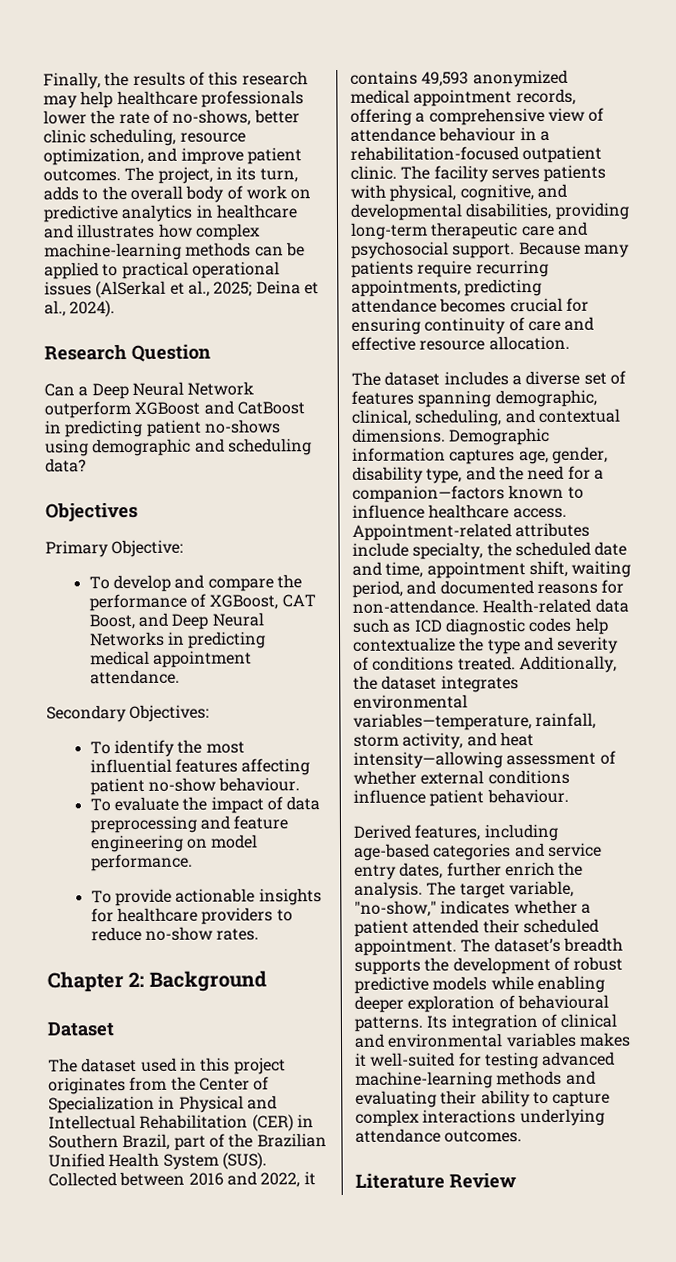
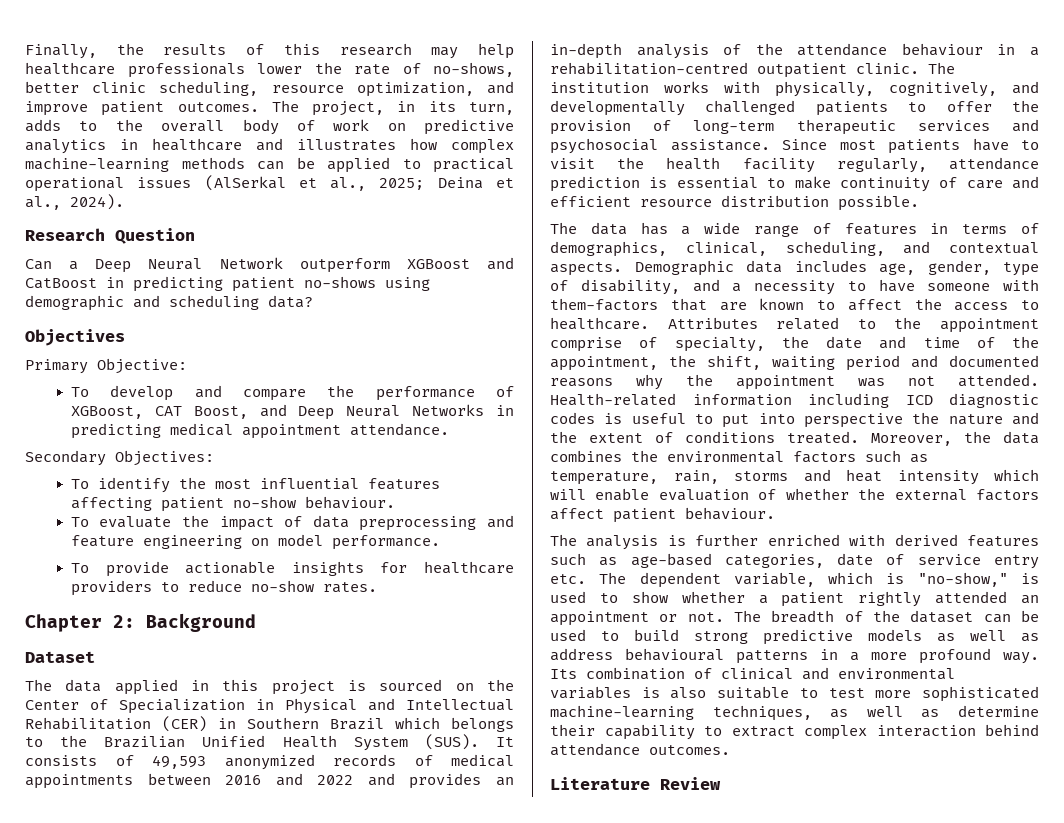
- The dataset used in this project originates from the Center of Specialization in Physical and Intellectual Rehabilitation (CER) in Southern Brazil, part of the Brazilian Unified Health System (SUS).
+ The data applied in this project is sourced on the Center of Specialization in Physical and Intellectual Rehabilitation (CER) in Southern Brazil which belongs to the Brazilian Unified Health System (SUS).
- Collected between 2016 and 2022, it contains 49,593 anonymized medical appointment records, offering a comprehensive view of attendance behaviour in a rehabilitation-focused outpatient clinic.
+ It consists of 49,593 anonymized records of medical appointments between 2016 and 2022 and provides an in-depth analysis of the attendance behaviour in a rehabilitation-centred outpatient clinic.
- The facility serves patients with physical, cognitive, and developmental disabilities, providing long-term therapeutic care and psychosocial support. Because many patients require recurring appointments, predicting attendance becomes crucial for ensuring continuity of care and effective resource allocation.
- The dataset includes a diverse set of features spanning demographic, clinical, scheduling, and contextual dimensions. Demographic information captures age, gender, disability type, and the need for a companion—factors known to influence healthcare access. Appointment-related attributes include specialty, the scheduled date and time, appointment shift, waiting period, and documented reasons for non-attendance. Health-related data such as ICD diagnostic codes help contextualize the type and severity of conditions treated. Additionally, the dataset integrates environmental variables—temperature, rainfall, storm activity, and heat intensity—allowing assessment of whether external conditions influence patient behaviour.
- Derived features, including age-based categories and service entry dates, further enrich the analysis. The target variable, "no-show," indicates whether a patient attended their scheduled appointment. The dataset’s breadth supports the development of robust predictive models while enabling deeper exploration of behavioural patterns. Its integration of clinical and environmental variables makes it well-suited for testing advanced machine-learning methods and evaluating their ability to capture complex interactions underlying attendance outcomes.
+ The institution works with physically, cognitively, and developmentally challenged patients to offer the provision of long-term therapeutic services and psychosocial assistance. Since most patients have to visit the health facility regularly, attendance prediction is essential to make continuity of care and efficient resource distribution possible.
+ The data has a wide range of features in terms of demographics, clinical, scheduling, and contextual aspects. Demographic data includes age, gender, type of disability, and a necessity to have someone with them-factors that are known to affect the access to healthcare. Attributes related to the appointment comprise of specialty, the date and time of the appointment, the shift, waiting period and documented reasons why the appointment was not attended. Health-related information including ICD diagnostic codes is useful to put into perspective the nature and the extent of conditions treated. Moreover, the data combines the environmental factors such as temperature, rain, storms and heat intensity which will enable evaluation of whether the external factors affect patient behaviour.
+ The analysis is further enriched with derived features such as age-based categories, date of service entry etc. The dependent variable, which is "no-show," is used to show whether a patient rightly attended an appointment or not. The breadth of the dataset can be used to build strong predictive models as well as address behavioural patterns in a more profound way. Its combination of clinical and environmental variables is also suitable to test more sophisticated machine-learning techniques, as well as determine their capability to extract complex interaction behind attendance outcomes.

